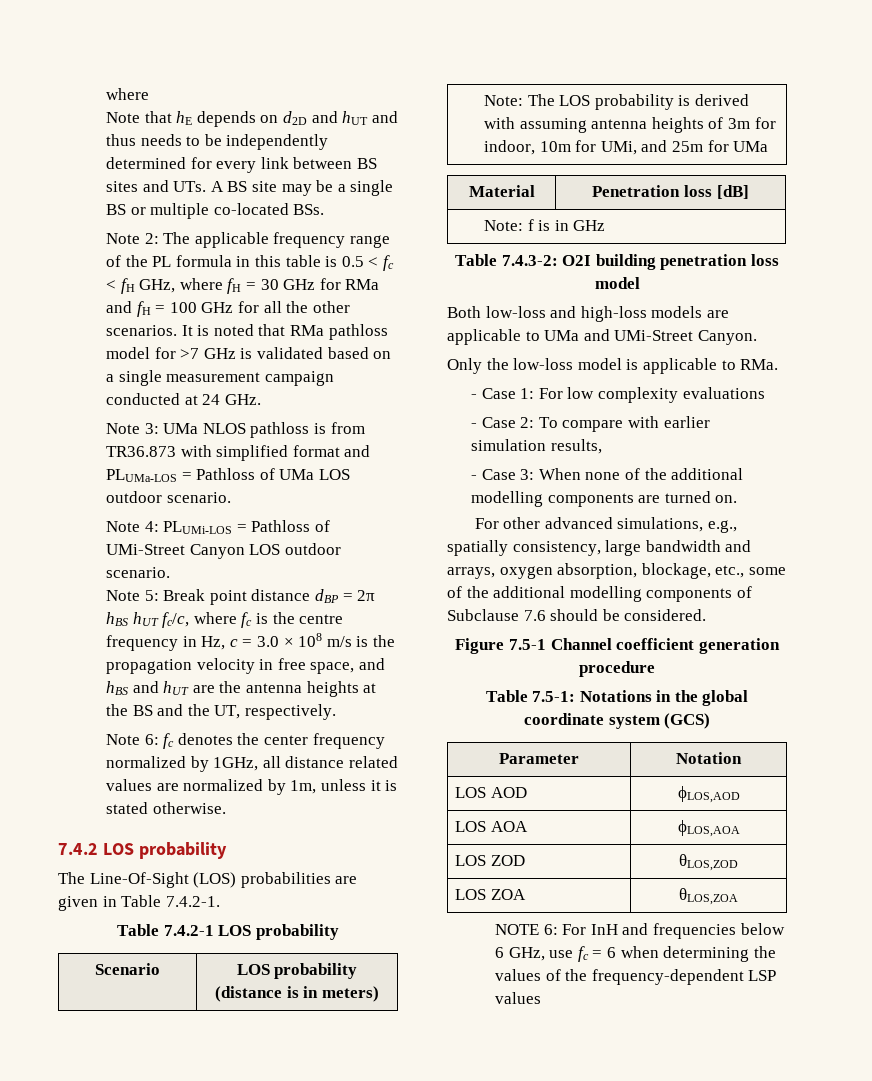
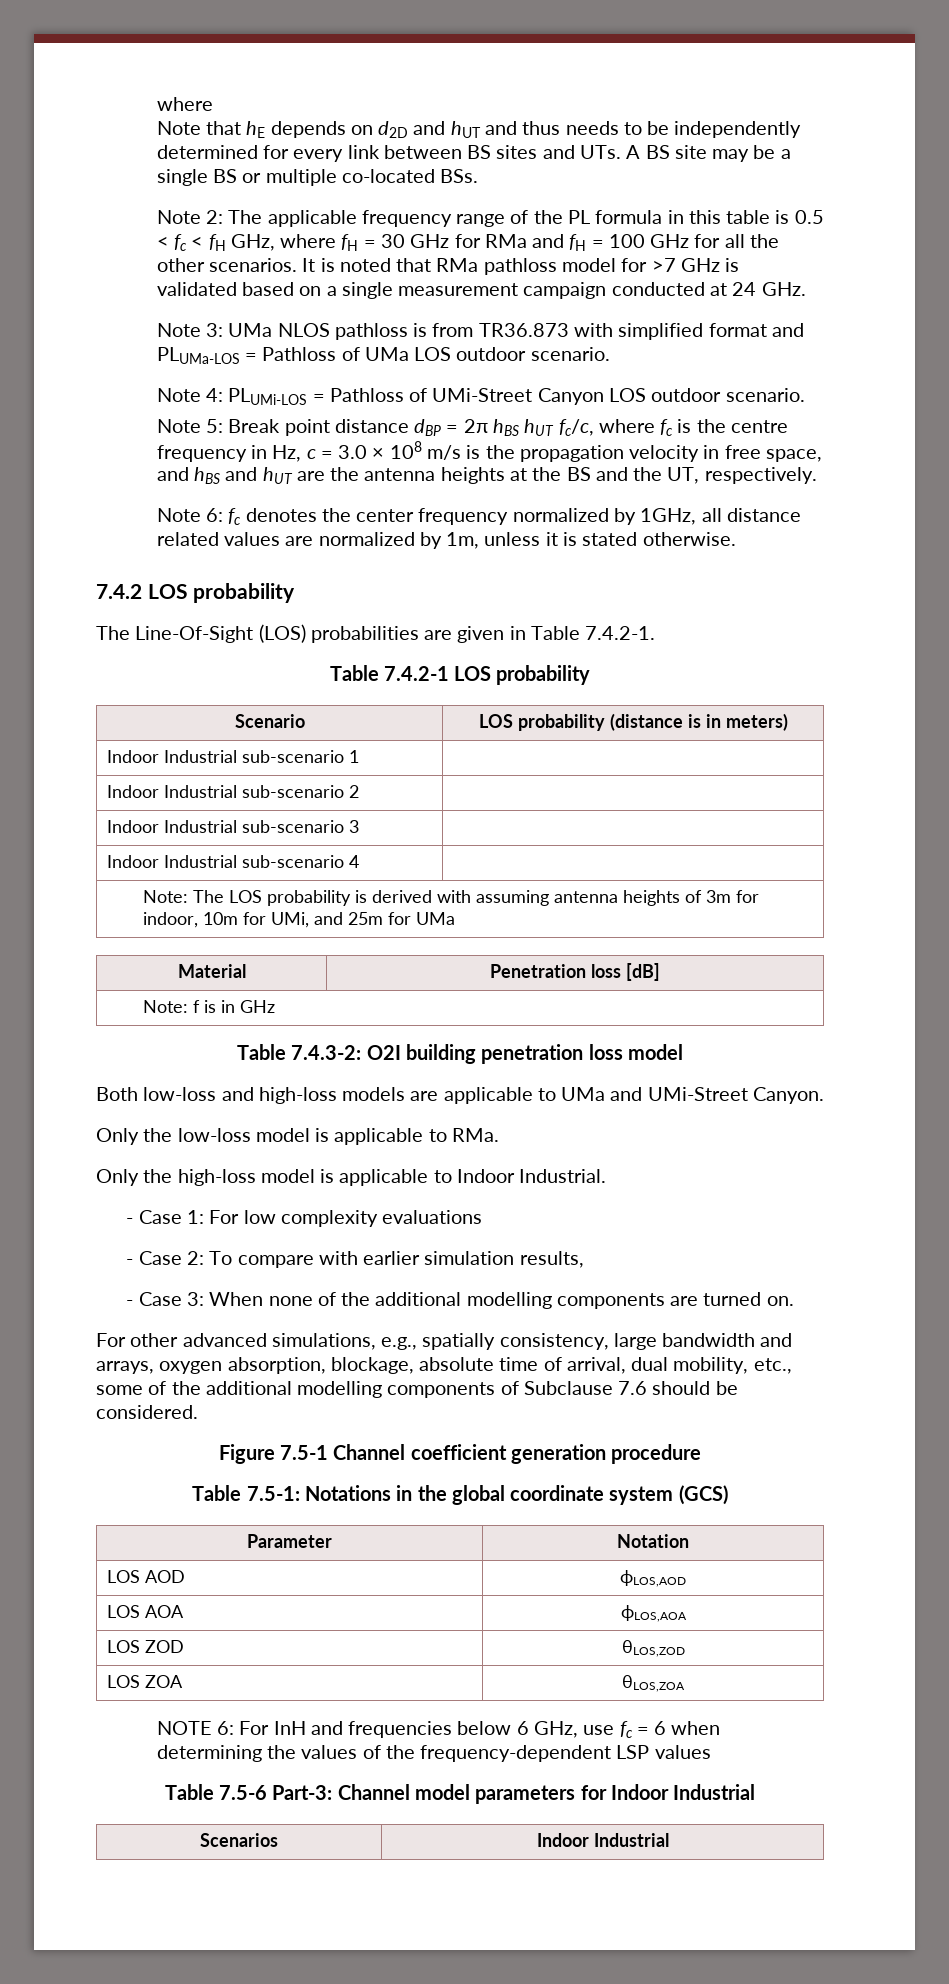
+ Indoor Industrial sub-scenario 1 |
+ Indoor Industrial sub-scenario 2 |
+ Indoor Industrial sub-scenario 3 |
+ Indoor Industrial sub-scenario 4 |
+ Only the high-loss model is applicable to Indoor Industrial.
- For other advanced simulations, e.g., spatially consistency, large bandwidth and arrays, oxygen absorption, blockage, etc., some of the additional modelling components of Subclause 7.6 should be considered.
+ For other advanced simulations, e.g., spatially consistency, large bandwidth and arrays, oxygen absorption, blockage, absolute time of arrival, dual mobility, etc., some of the additional modelling components of Subclause 7.6 should be considered.
+ Table 7.5-6 Part-3: Channel model parameters for Indoor Industrial
+ Scenarios | Indoor Industrial

